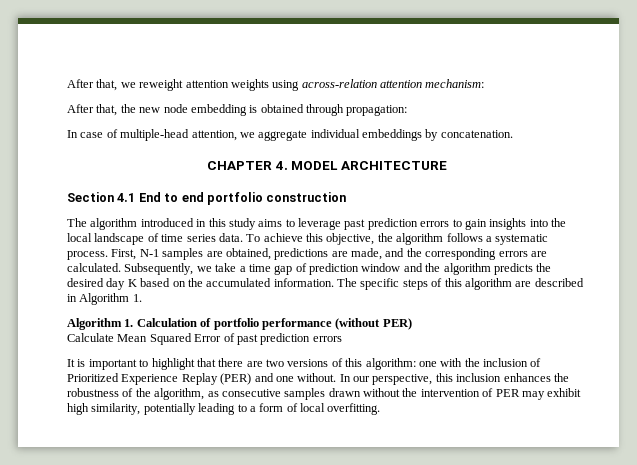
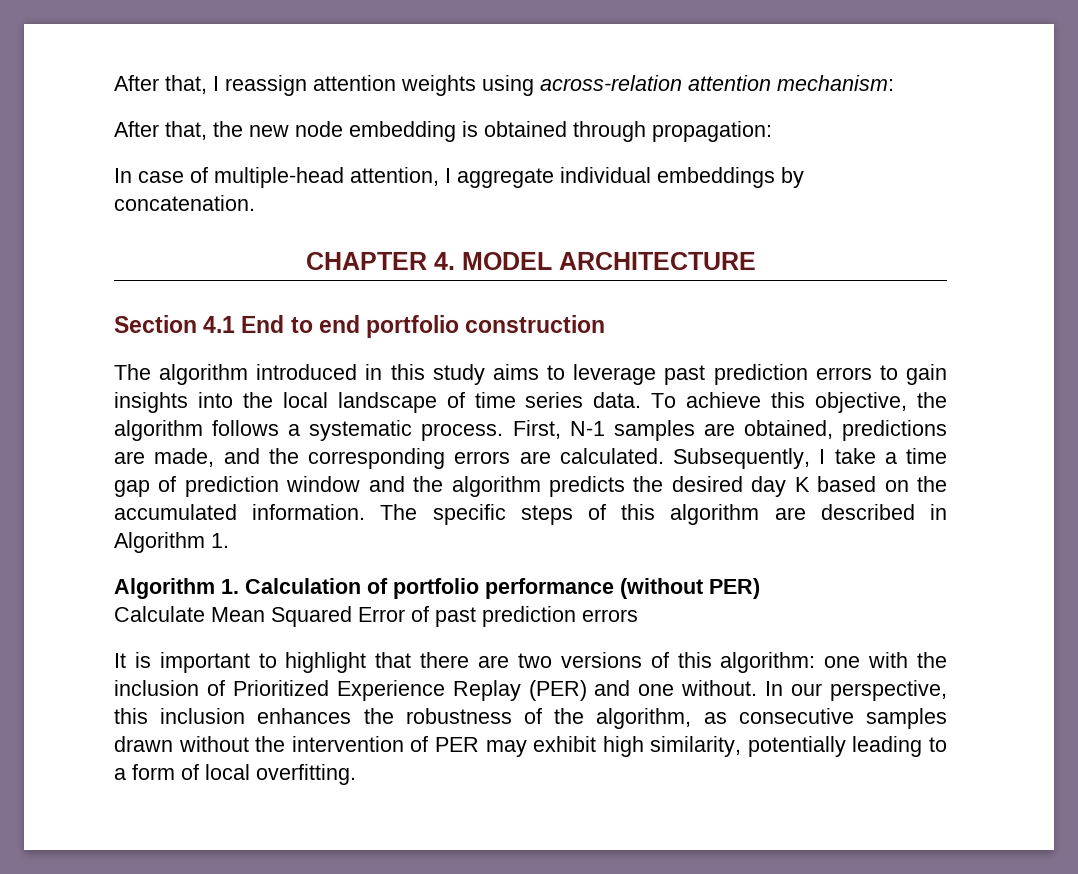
- After that, we reweight attention weights using across-relation attention mechanism:
+ After that, I reassign attention weights using across-relation attention mechanism:
- In case of multiple-head attention, we aggregate individual embeddings by concatenation.
+ In case of multiple-head attention, I aggregate individual embeddings by concatenation.
- Subsequently, we take a time gap of prediction window and the algorithm predicts the desired day K based on the accumulated information.
+ Subsequently, I take a time gap of prediction window and the algorithm predicts the desired day K based on the accumulated information.

